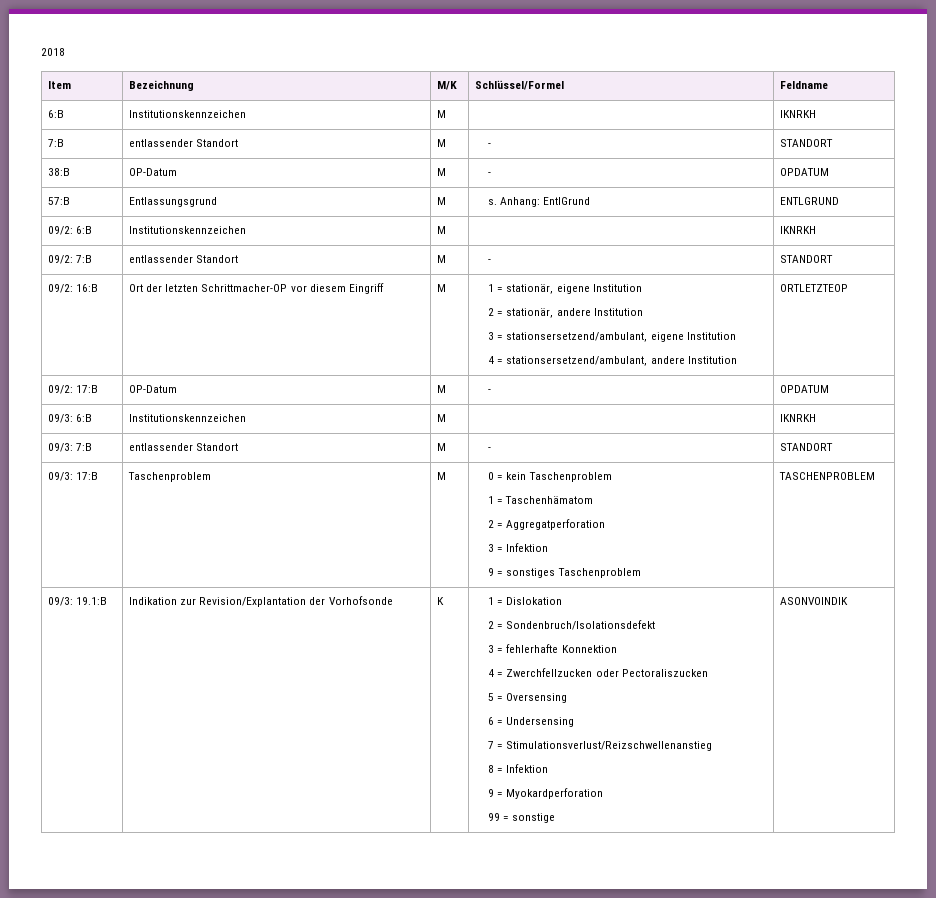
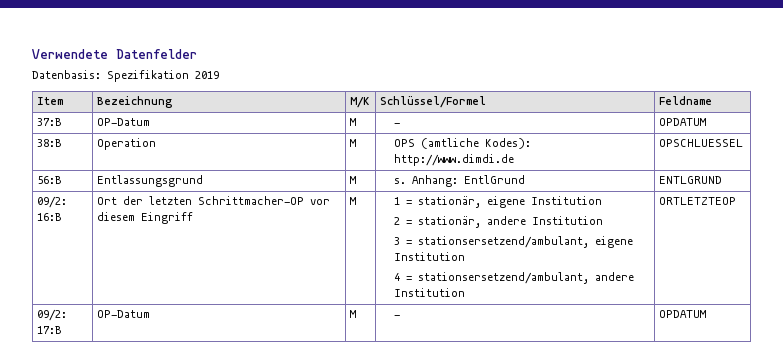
- 2018
+ Verwendete Datenfelder
+ Datenbasis: Spezifikation 2019
  Item | Bezeichnung | M/K | Schlüssel/Formel | Feldname
- 6:B | Institutionskennzeichen | M | | IKNRKH
- 7:B | entlassender Standort | M | - | STANDORT
- 38:B | OP-Datum | M | - | OPDATUM
- 57:B | Entlassungsgrund | M | s. Anhang: EntlGrund | ENTLGRUND
+ 37:B | OP-Datum | M | - | OPDATUM
+ 38:B | Operation | M | OPS (amtliche Kodes): http://www.dimdi.de | OPSCHLUESSEL
+ 56:B | Entlassungsgrund | M | s. Anhang: EntlGrund | ENTLGRUND
- 09/2: 6:B | Institutionskennzeichen | M | | IKNRKH
- 09/2: 7:B | entlassender Standort | M | - | STANDORT
- 09/3: 6:B | Institutionskennzeichen | M | | IKNRKH
- 09/3: 7:B | entlassender Standort | M | - | STANDORT
- 09/3: 17:B | Taschenproblem | M | 0 = kein Taschenproblem
- 1 = Taschenhämatom
- 2 = Aggregatperforation
- 3 = Infektion
- 9 = sonstiges Taschenproblem | TASCHENPROBLEM
- 09/3: 19.1:B | Indikation zur Revision/Explantation der Vorhofsonde | K | 1 = Dislokation
- 2 = Sondenbruch/Isolationsdefekt
- 3 = fehlerhafte Konnektion
- 4 = Zwerchfellzucken oder Pectoraliszucken
- 5 = Oversensing
- 6 = Undersensing
- 7 = Stimulationsverlust/Reizschwellenanstieg
- 8 = Infektion
- 9 = Myokardperforation
- 99 = sonstige | ASONVOINDIK

